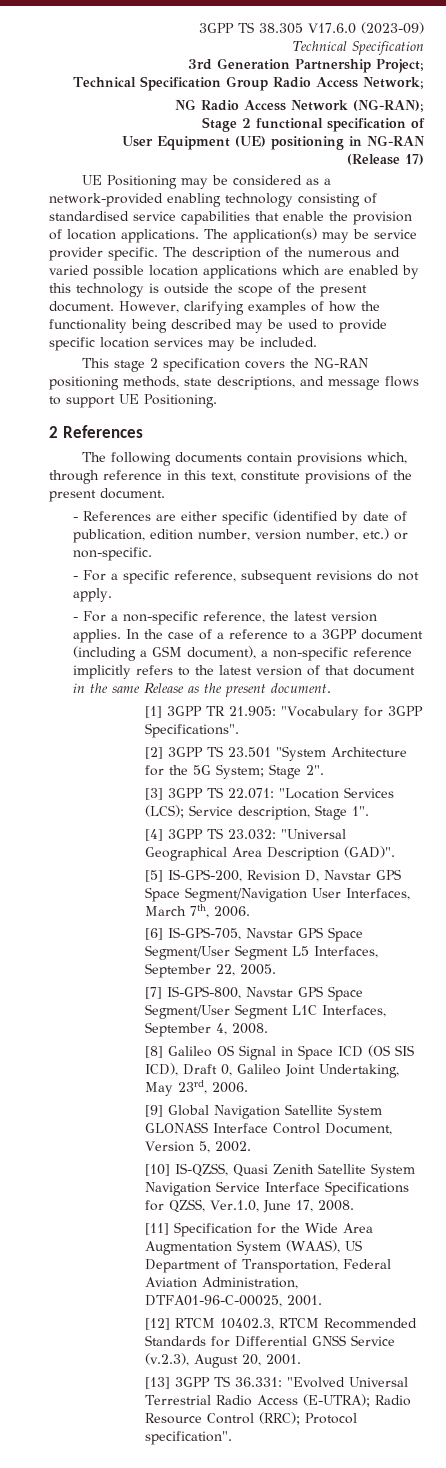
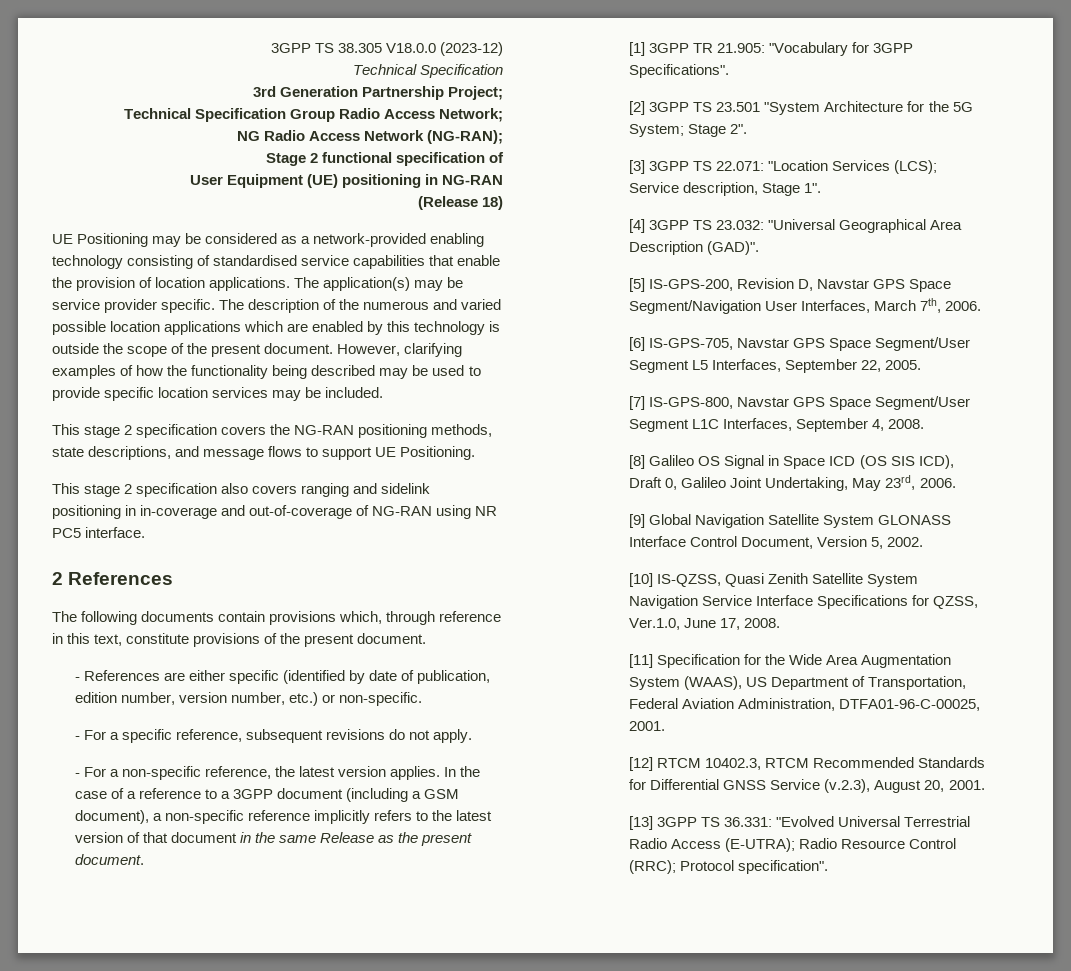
- 3GPP TS 38.305 V17.6.0 (2023-09)
+ 3GPP TS 38.305 V18.0.0 (2023-12)
- (Release 17)
+ (Release 18)
+ This stage 2 specification also covers ranging and sidelink positioning in in-coverage and out-of-coverage of NG-RAN using NR PC5 interface.

